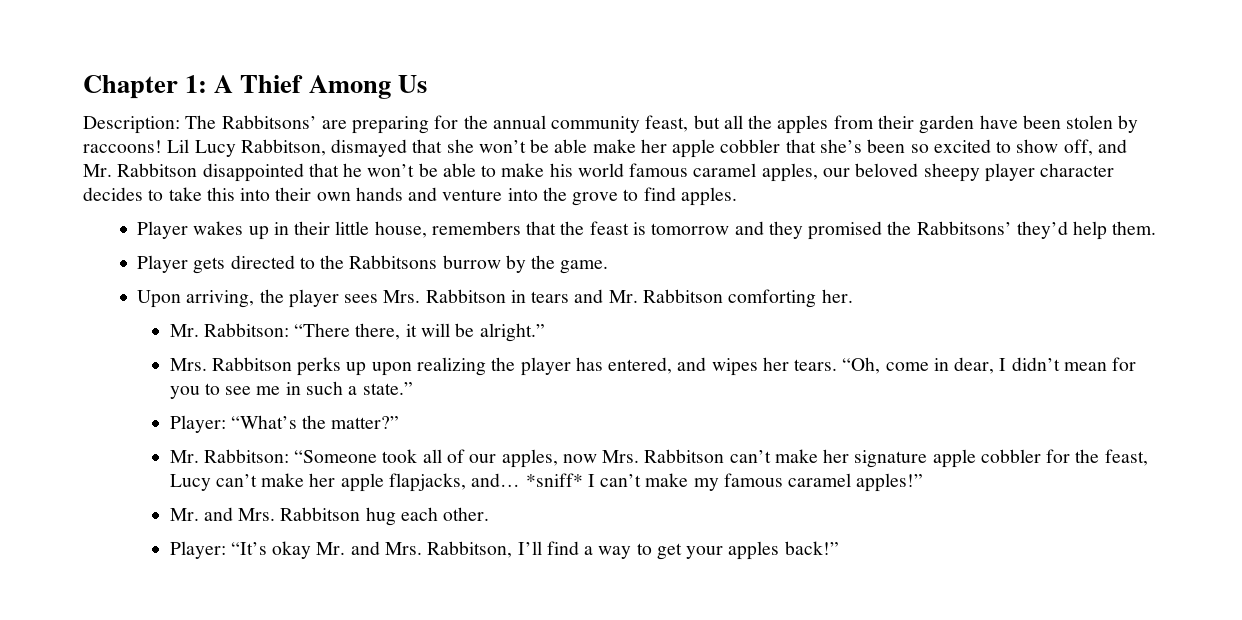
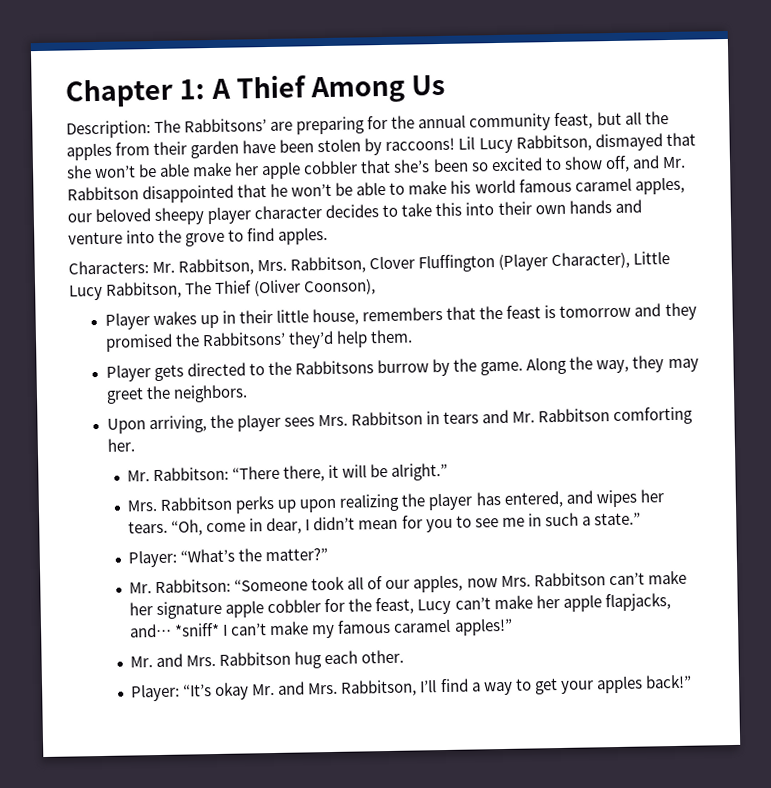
+ Characters: Mr. Rabbitson, Mrs. Rabbitson, Clover Fluffington (Player Character), Little Lucy Rabbitson, The Thief (Oliver Coonson),
+ Along the way, they may greet the neighbors.

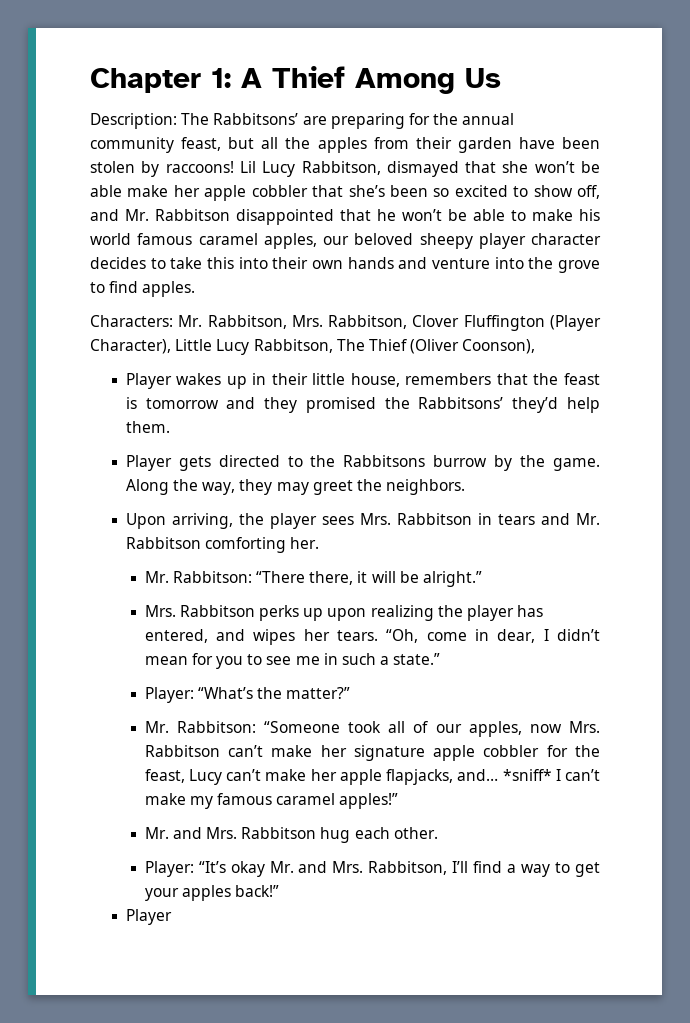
  Player: “It’s okay Mr. and Mrs. Rabbitson, I’ll find a way to get your apples back!”
+ Player

